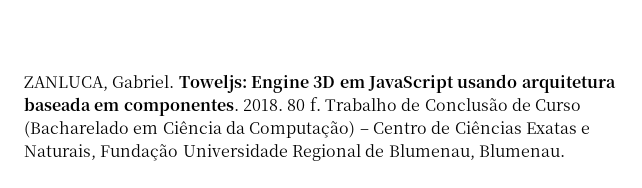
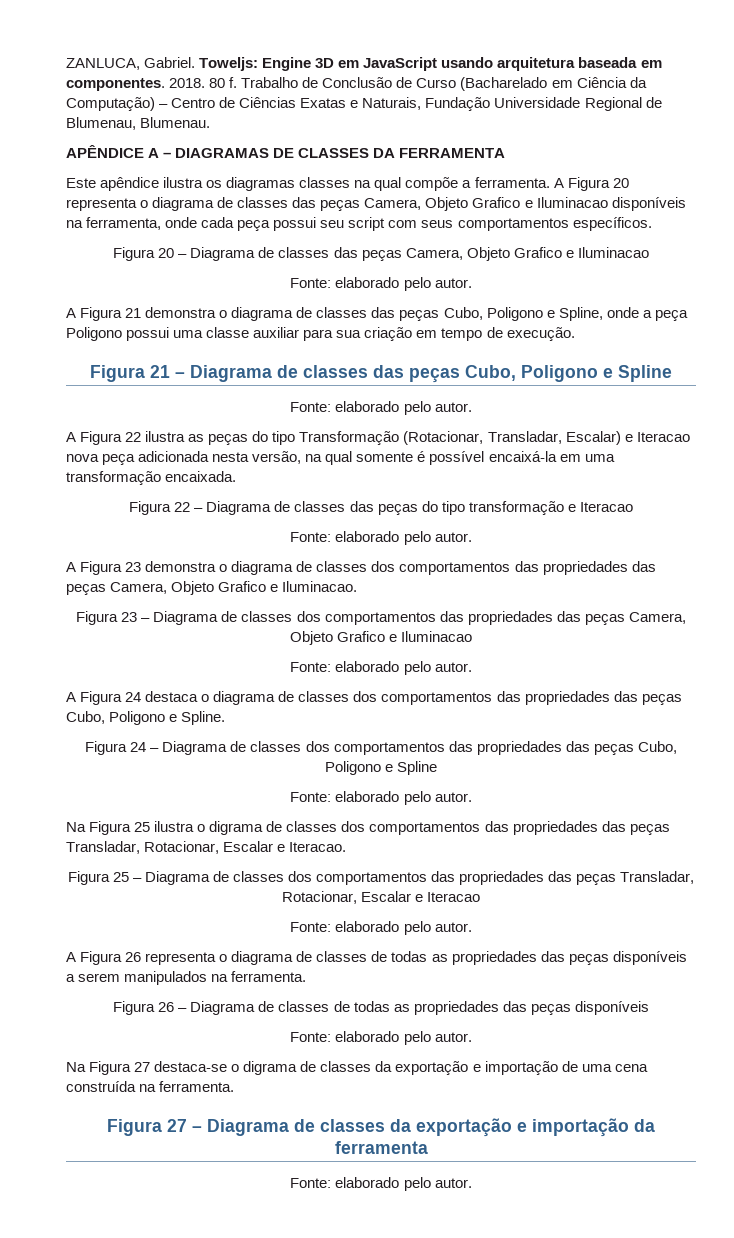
+ APÊNDICE A – DIAGRAMAS DE CLASSES DA FERRAMENTA
+ Este apêndice ilustra os diagramas classes na qual compõe a ferramenta. A Figura 20 representa o diagrama de classes das peças Camera, Objeto Grafico e Iluminacao disponíveis na ferramenta, onde cada peça possui seu script com seus comportamentos específicos.
+ Figura 20 – Diagrama de classes das peças Camera, Objeto Grafico e Iluminacao
+ Fonte: elaborado pelo autor.
+ A Figura 21 demonstra o diagrama de classes das peças Cubo, Poligono e Spline, onde a peça Poligono possui uma classe auxiliar para sua criação em tempo de execução.
+ Figura 21 – Diagrama de classes das peças Cubo, Poligono e Spline
+ Fonte: elaborado pelo autor.
+ A Figura 22 ilustra as peças do tipo Transformação (Rotacionar, Transladar, Escalar) e Iteracao nova peça adicionada nesta versão, na qual somente é possível encaixá-la em uma transformação encaixada.
+ Figura 22 – Diagrama de classes das peças do tipo transformação e Iteracao
+ Fonte: elaborado pelo autor.
+ A Figura 23 demonstra o diagrama de classes dos comportamentos das propriedades das peças Camera, Objeto Grafico e Iluminacao.
+ Figura 23 – Diagrama de classes dos comportamentos das propriedades das peças Camera, Objeto Grafico e Iluminacao
+ Fonte: elaborado pelo autor.
+ A Figura 24 destaca o diagrama de classes dos comportamentos das propriedades das peças Cubo, Poligono e Spline.
+ Figura 24 – Diagrama de classes dos comportamentos das propriedades das peças Cubo, Poligono e Spline
+ Fonte: elaborado pelo autor.
+ Na Figura 25 ilustra o digrama de classes dos comportamentos das propriedades das peças Transladar, Rotacionar, Escalar e Iteracao.
+ Figura 25 – Diagrama de classes dos comportamentos das propriedades das peças Transladar, Rotacionar, Escalar e Iteracao
+ Fonte: elaborado pelo autor.
+ A Figura 26 representa o diagrama de classes de todas as propriedades das peças disponíveis a serem manipulados na ferramenta.
+ Figura 26 – Diagrama de classes de todas as propriedades das peças disponíveis
+ Fonte: elaborado pelo autor.
+ Na Figura 27 destaca-se o digrama de classes da exportação e importação de uma cena construída na ferramenta.
+ Figura 27 – Diagrama de classes da exportação e importação da ferramenta
+ Fonte: elaborado pelo autor.

